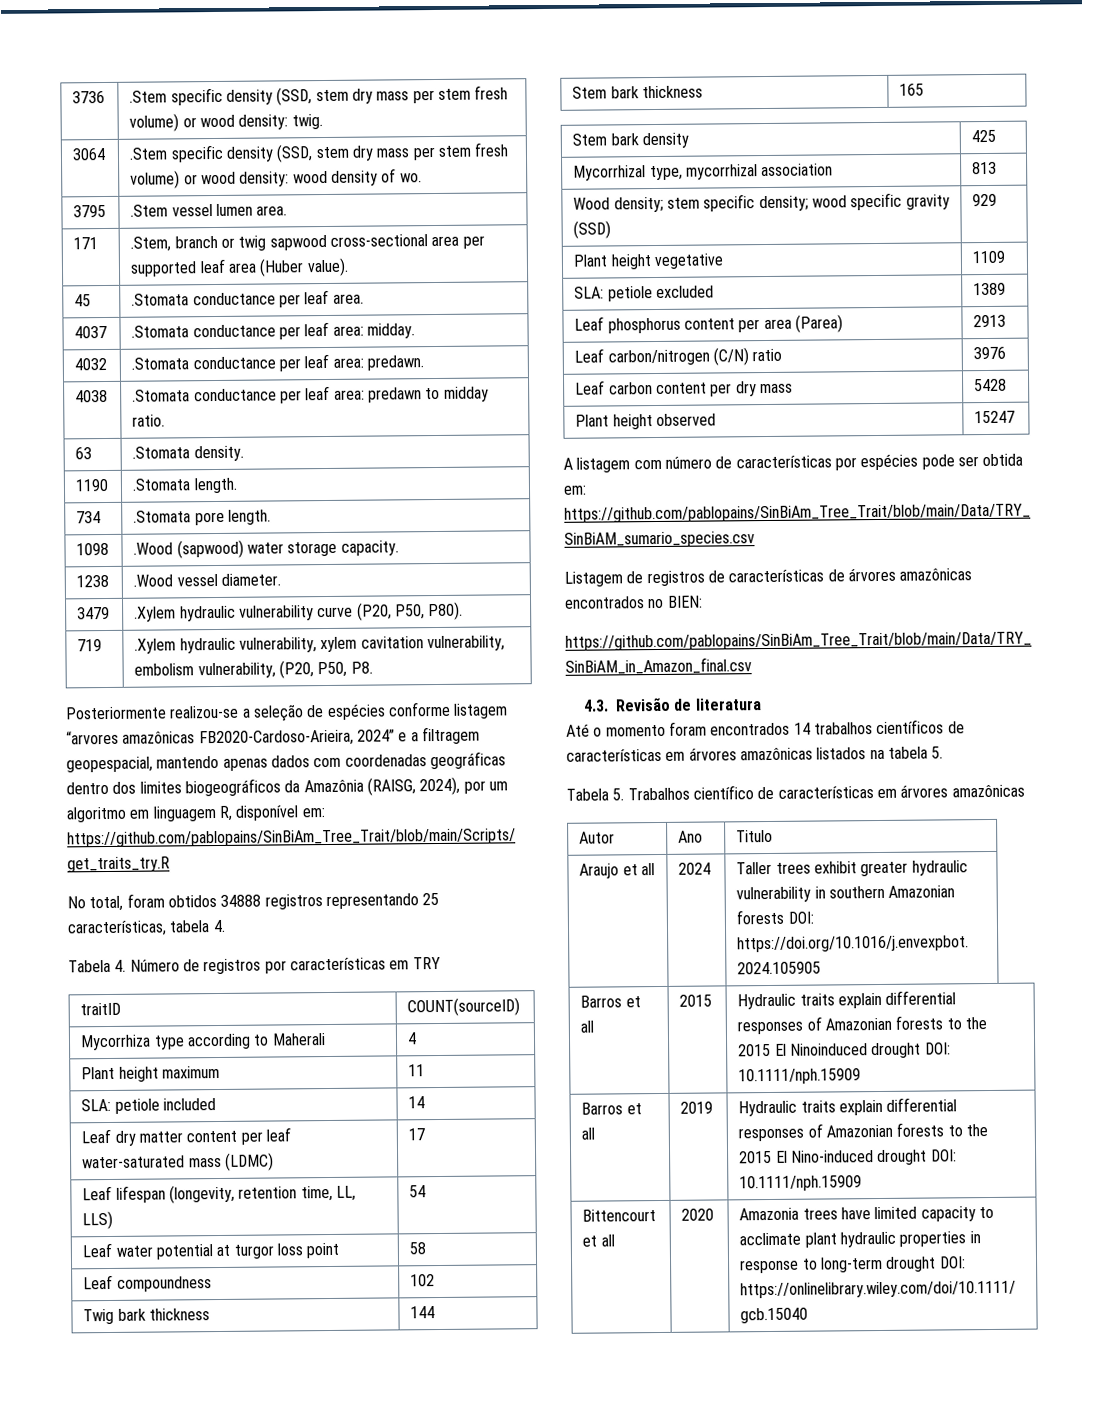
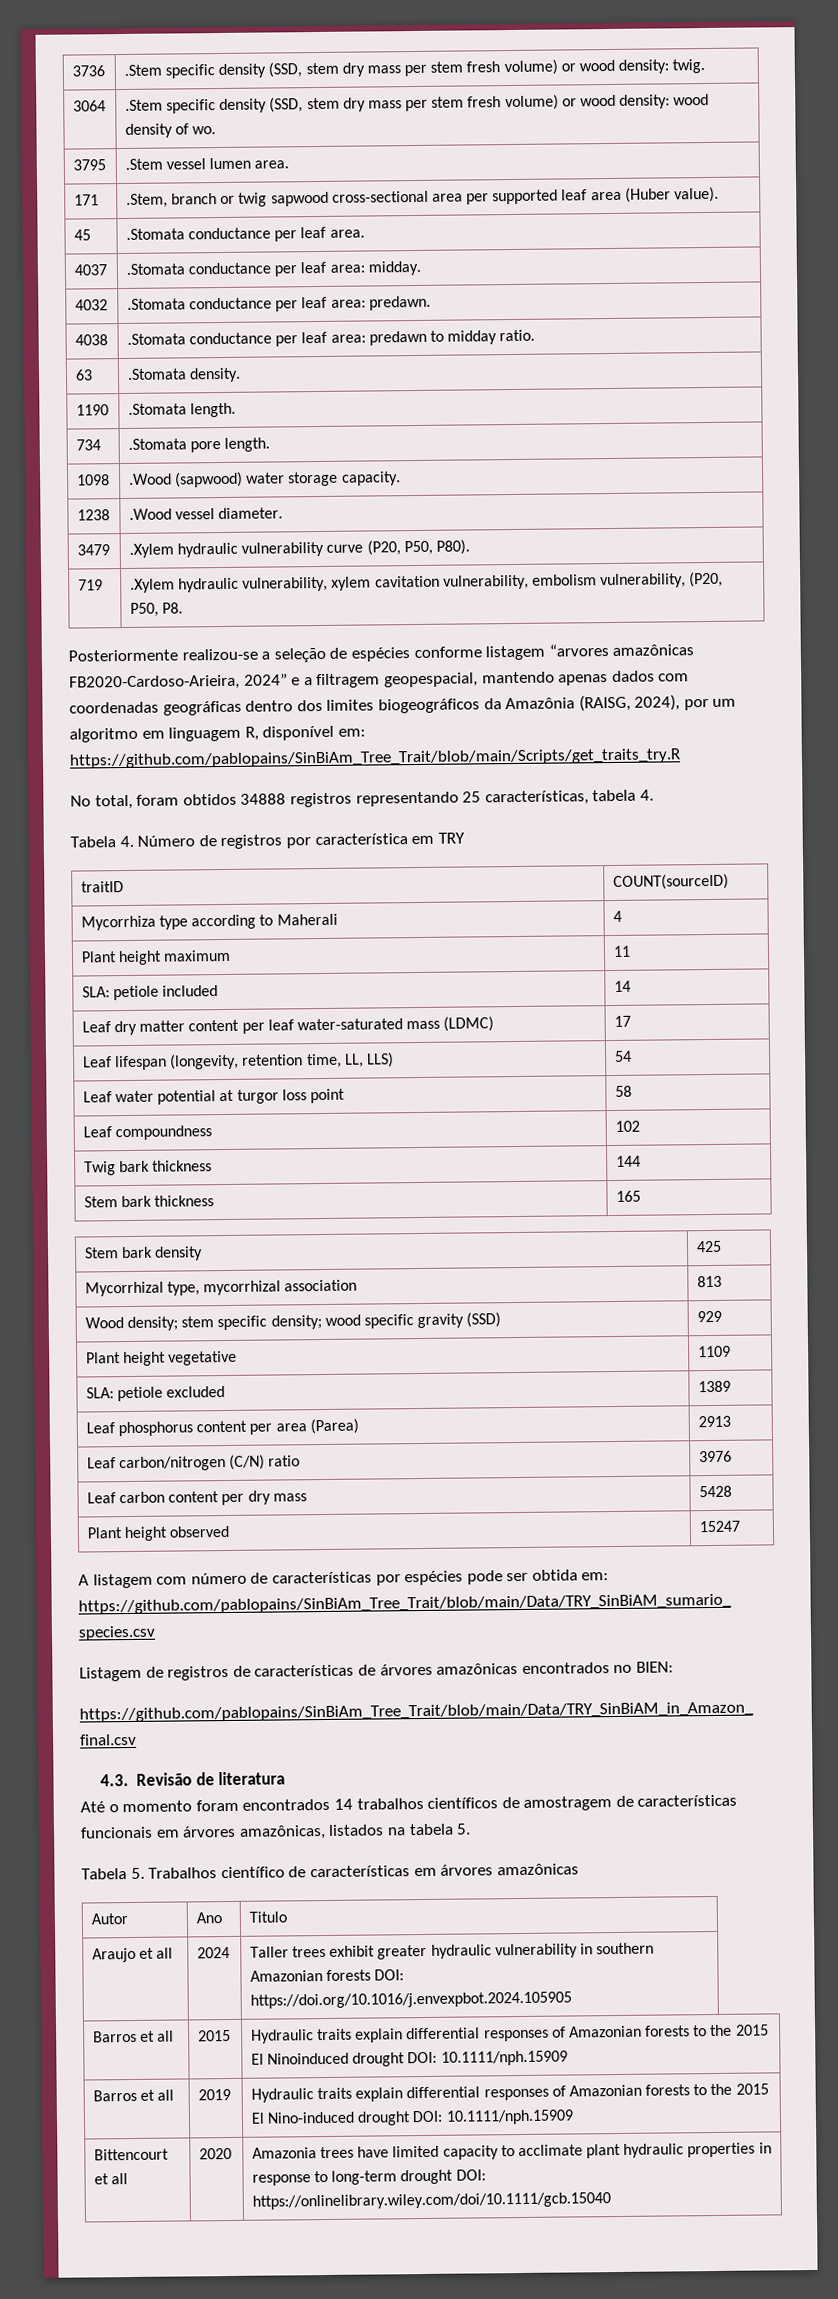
- Tabela 4. Número de registros por características em TRY
+ Tabela 4. Número de registros por característica em TRY
- Até o momento foram encontrados 14 trabalhos científicos de características em árvores amazônicas listados na tabela 5.
+ Até o momento foram encontrados 14 trabalhos científicos de amostragem de características funcionais em árvores amazônicas, listados na tabela 5.

